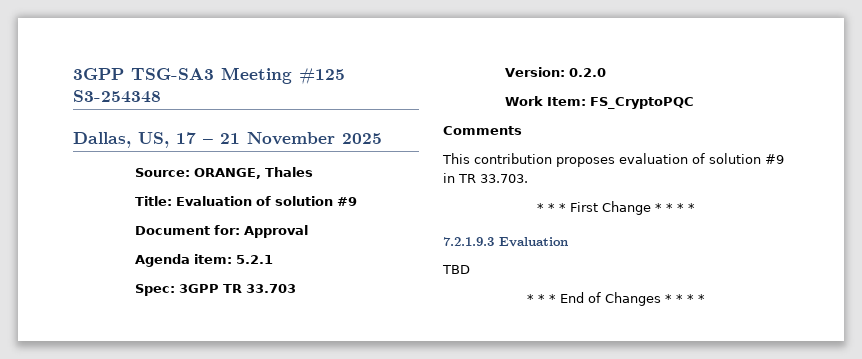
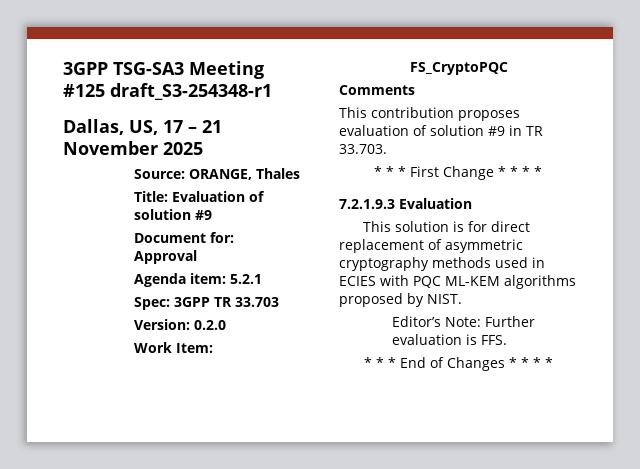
- 3GPP TSG-SA3 Meeting #125 S3-254348
+ 3GPP TSG-SA3 Meeting #125 draft_S3-254348-r1
- TBD
+ This solution is for direct replacement of asymmetric cryptography methods used in ECIES with PQC ML-KEM algorithms proposed by NIST.
+ Editor’s Note: Further evaluation is FFS.

